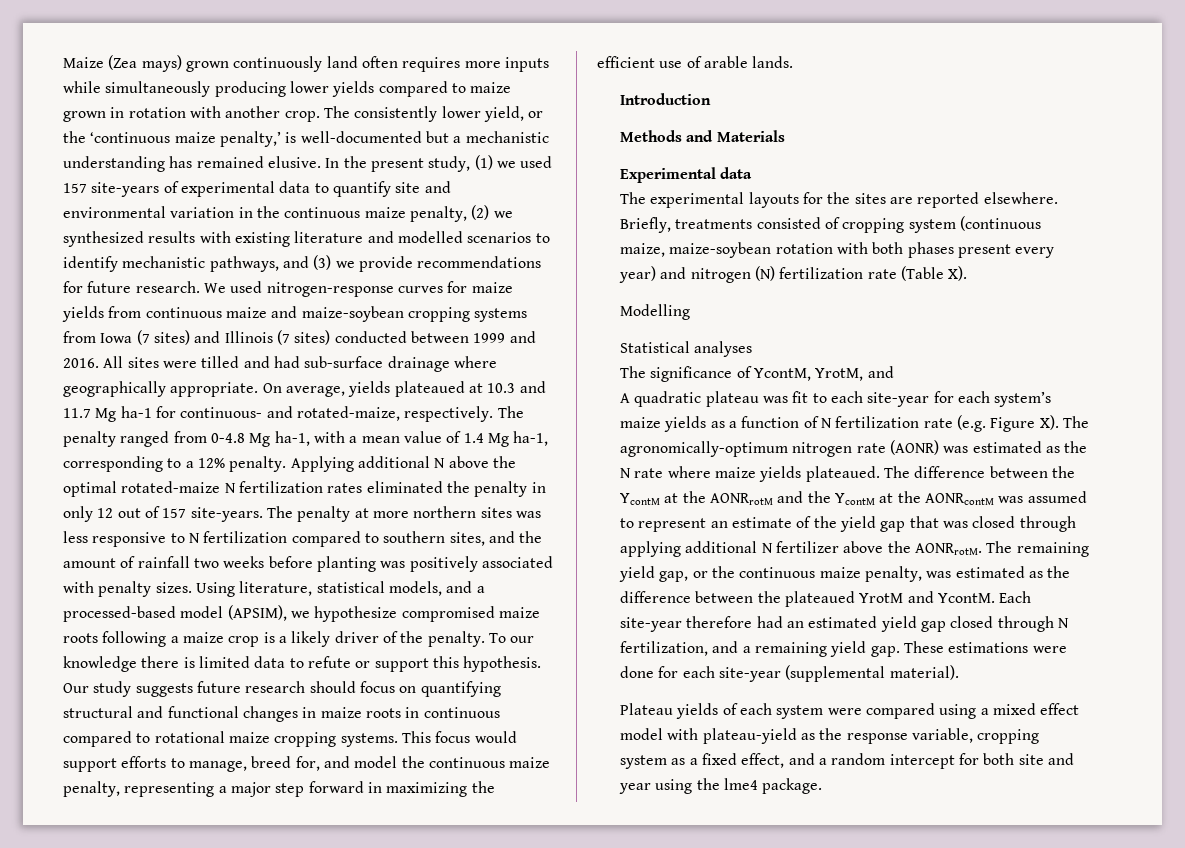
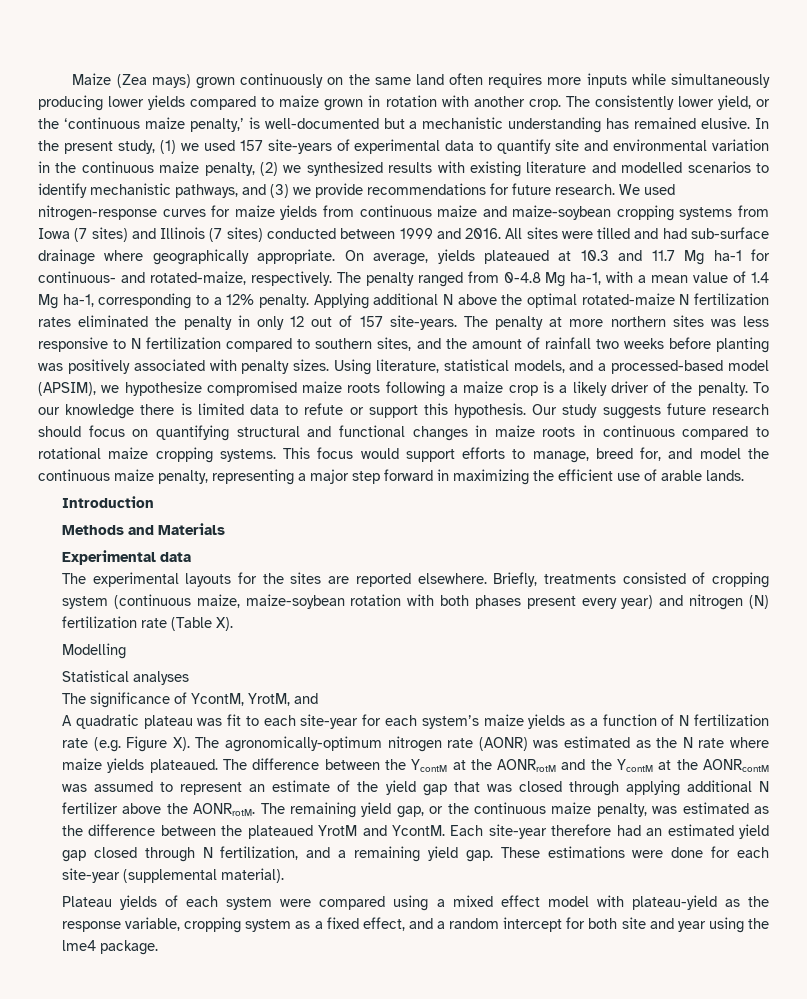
- Maize (Zea mays) grown continuously land often requires more inputs while simultaneously producing lower yields compared to maize grown in rotation with another crop.
+ Maize (Zea mays) grown continuously on the same land often requires more inputs while simultaneously producing lower yields compared to maize grown in rotation with another crop.

